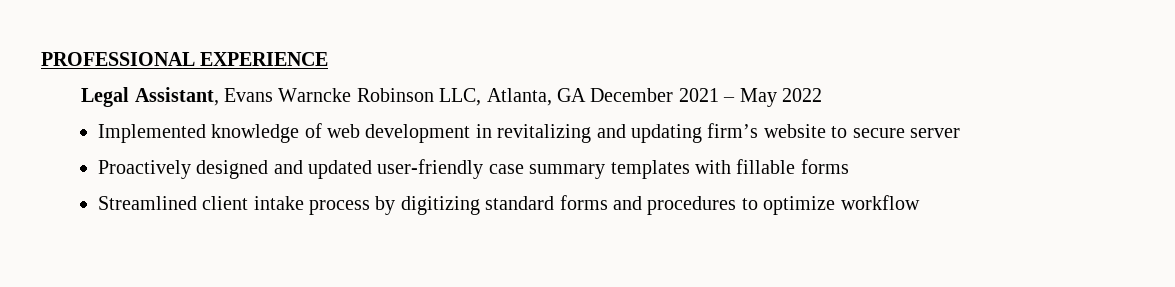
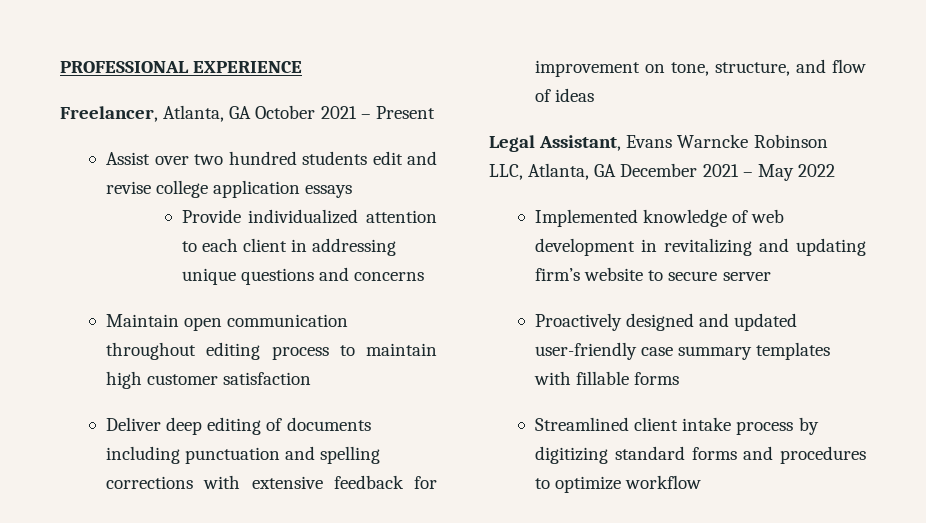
+ Freelancer, Atlanta, GA October 2021 – Present
+ Assist over two hundred students edit and revise college application essays
+ Provide individualized attention to each client in addressing unique questions and concerns
+ Maintain open communication throughout editing process to maintain high customer satisfaction
+ Deliver deep editing of documents including punctuation and spelling corrections with extensive feedback for improvement on tone, structure, and flow of ideas

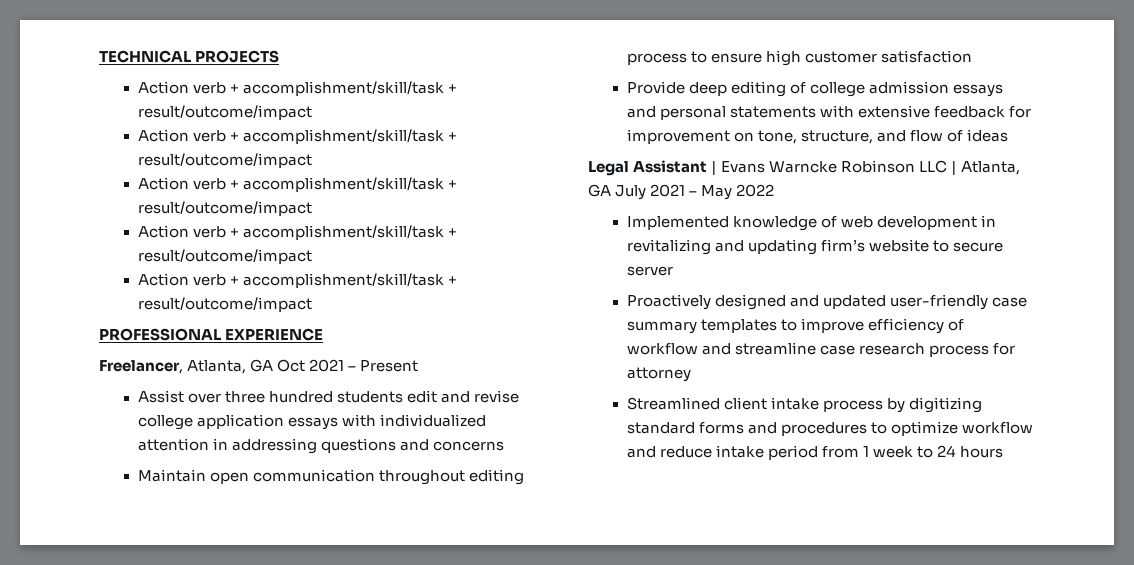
+ TECHNICAL PROJECTS
+ Action verb + accomplishment/skill/task + result/outcome/impact
+ Action verb + accomplishment/skill/task + result/outcome/impact
+ Action verb + accomplishment/skill/task + result/outcome/impact
+ Action verb + accomplishment/skill/task + result/outcome/impact
+ Action verb + accomplishment/skill/task + result/outcome/impact
- Freelancer, Atlanta, GA October 2021 – Present
+ Freelancer, Atlanta, GA Oct 2021 – Present
- Assist over two hundred students edit and revise college application essays
- Provide individualized attention to each client in addressing unique questions and concerns
+ Assist over three hundred students edit and revise college application essays with individualized attention in addressing questions and concerns
- Maintain open communication throughout editing process to maintain high customer satisfaction
+ Maintain open communication throughout editing process to ensure high customer satisfaction
- Deliver deep editing of documents including punctuation and spelling corrections with extensive feedback for improvement on tone, structure, and flow of ideas
+ Provide deep editing of college admission essays and personal statements with extensive feedback for improvement on tone, structure, and flow of ideas
- Legal Assistant, Evans Warncke Robinson LLC, Atlanta, GA December 2021 – May 2022
+ Legal Assistant | Evans Warncke Robinson LLC | Atlanta, GA July 2021 – May 2022
- Proactively designed and updated user-friendly case summary templates with fillable forms
+ Proactively designed and updated user-friendly case summary templates to improve efficiency of workflow and streamline case research process for attorney
- Streamlined client intake process by digitizing standard forms and procedures to optimize workflow
+ Streamlined client intake process by digitizing standard forms and procedures to optimize workflow and reduce intake period from 1 week to 24 hours

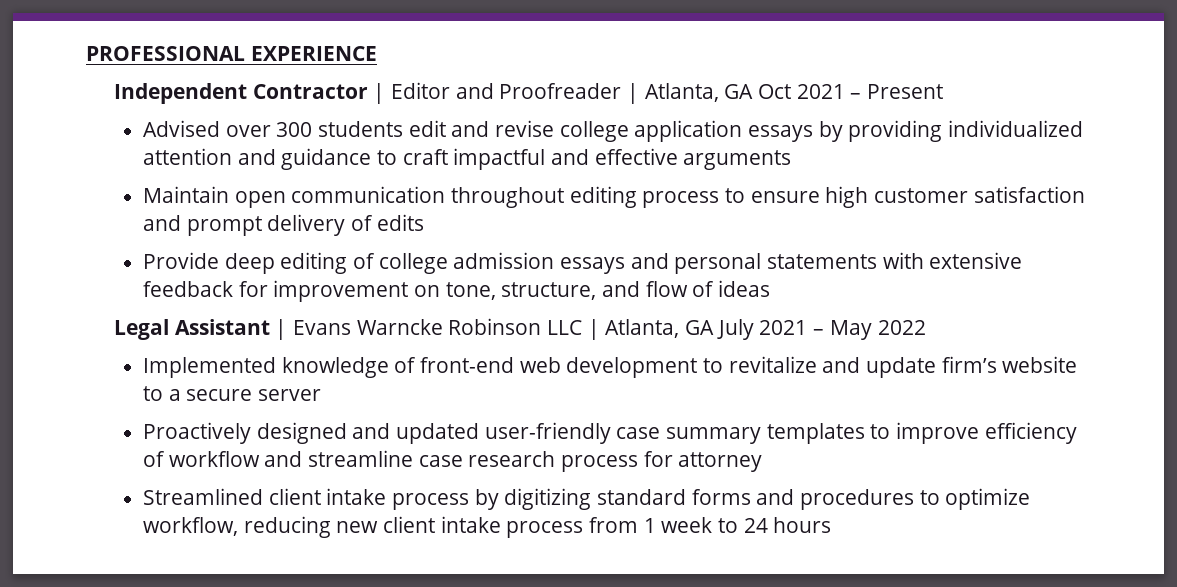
- TECHNICAL PROJECTS
- Action verb + accomplishment/skill/task + result/outcome/impact
- Action verb + accomplishment/skill/task + result/outcome/impact
- Action verb + accomplishment/skill/task + result/outcome/impact
- Action verb + accomplishment/skill/task + result/outcome/impact
- Action verb + accomplishment/skill/task + result/outcome/impact
  PROFESSIONAL EXPERIENCE
- Freelancer, Atlanta, GA Oct 2021 – Present
+ Independent Contractor | Editor and Proofreader | Atlanta, GA Oct 2021 – Present
- Assist over three hundred students edit and revise college application essays with individualized attention in addressing questions and concerns
+ Advised over 300 students edit and revise college application essays by providing individualized attention and guidance to craft impactful and effective arguments
- Maintain open communication throughout editing process to ensure high customer satisfaction
+ Maintain open communication throughout editing process to ensure high customer satisfaction and prompt delivery of edits
- Implemented knowledge of web development in revitalizing and updating firm’s website to secure server
+ Implemented knowledge of front-end web development to revitalize and update firm’s website to a secure server
- Streamlined client intake process by digitizing standard forms and procedures to optimize workflow and reduce intake period from 1 week to 24 hours
+ Streamlined client intake process by digitizing standard forms and procedures to optimize workflow, reducing new client intake process from 1 week to 24 hours

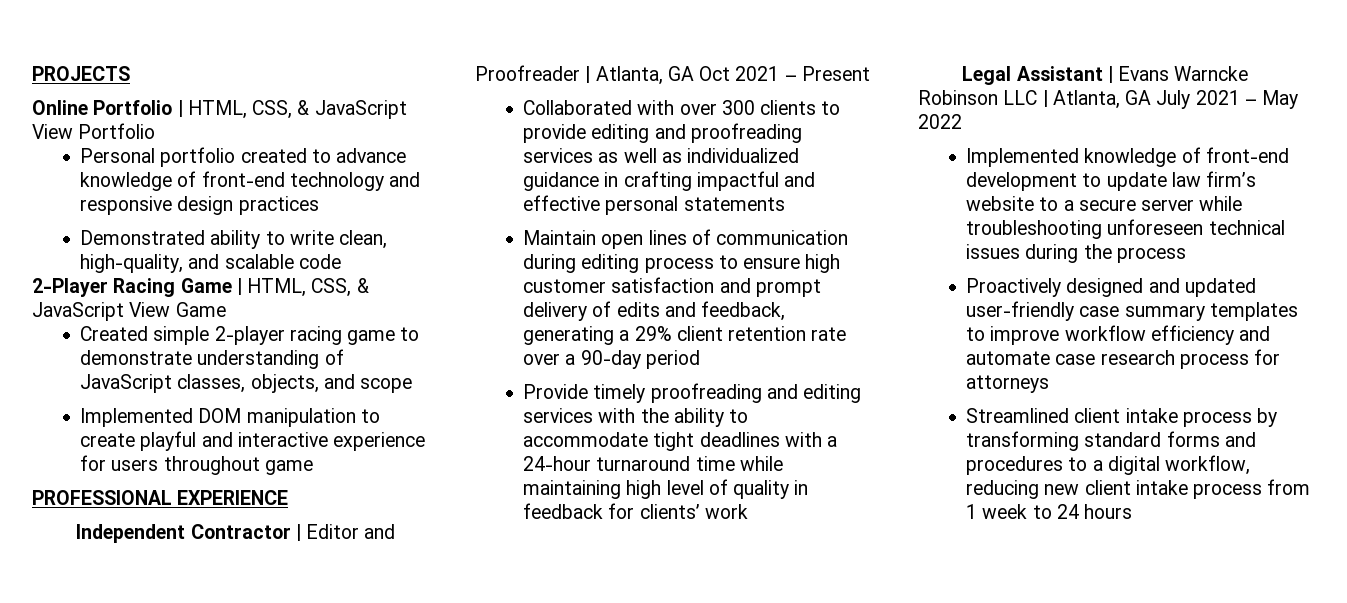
+ PROJECTS
+ Online Portfolio | HTML, CSS, & JavaScript View Portfolio
+ Personal portfolio created to advance knowledge of front-end technology and responsive design practices
+ Demonstrated ability to write clean, high-quality, and scalable code
+ 2-Player Racing Game | HTML, CSS, & JavaScript View Game
+ Created simple 2-player racing game to demonstrate understanding of JavaScript classes, objects, and scope
+ Implemented DOM manipulation to create playful and interactive experience for users throughout game
- Advised over 300 students edit and revise college application essays by providing individualized attention and guidance to craft impactful and effective arguments
+ Collaborated with over 300 clients to provide editing and proofreading services as well as individualized guidance in crafting impactful and effective personal statements
- Maintain open communication throughout editing process to ensure high customer satisfaction and prompt delivery of edits
- Provide deep editing of college admission essays and personal statements with extensive feedback for improvement on tone, structure, and flow of ideas
+ Maintain open lines of communication during editing process to ensure high customer satisfaction and prompt delivery of edits and feedback, generating a 29% client retention rate over a 90-day period
+ Provide timely proofreading and editing services with the ability to accommodate tight deadlines with a 24-hour turnaround time while maintaining high level of quality in feedback for clients’ work
- Implemented knowledge of front-end web development to revitalize and update firm’s website to a secure server
+ Implemented knowledge of front-end development to update law firm’s website to a secure server while troubleshooting unforeseen technical issues during the process
- Proactively designed and updated user-friendly case summary templates to improve efficiency of workflow and streamline case research process for attorney
+ Proactively designed and updated user-friendly case summary templates to improve workflow efficiency and automate case research process for attorneys
- Streamlined client intake process by digitizing standard forms and procedures to optimize workflow, reducing new client intake process from 1 week to 24 hours
+ Streamlined client intake process by transforming standard forms and procedures to a digital workflow, reducing new client intake process from 1 week to 24 hours

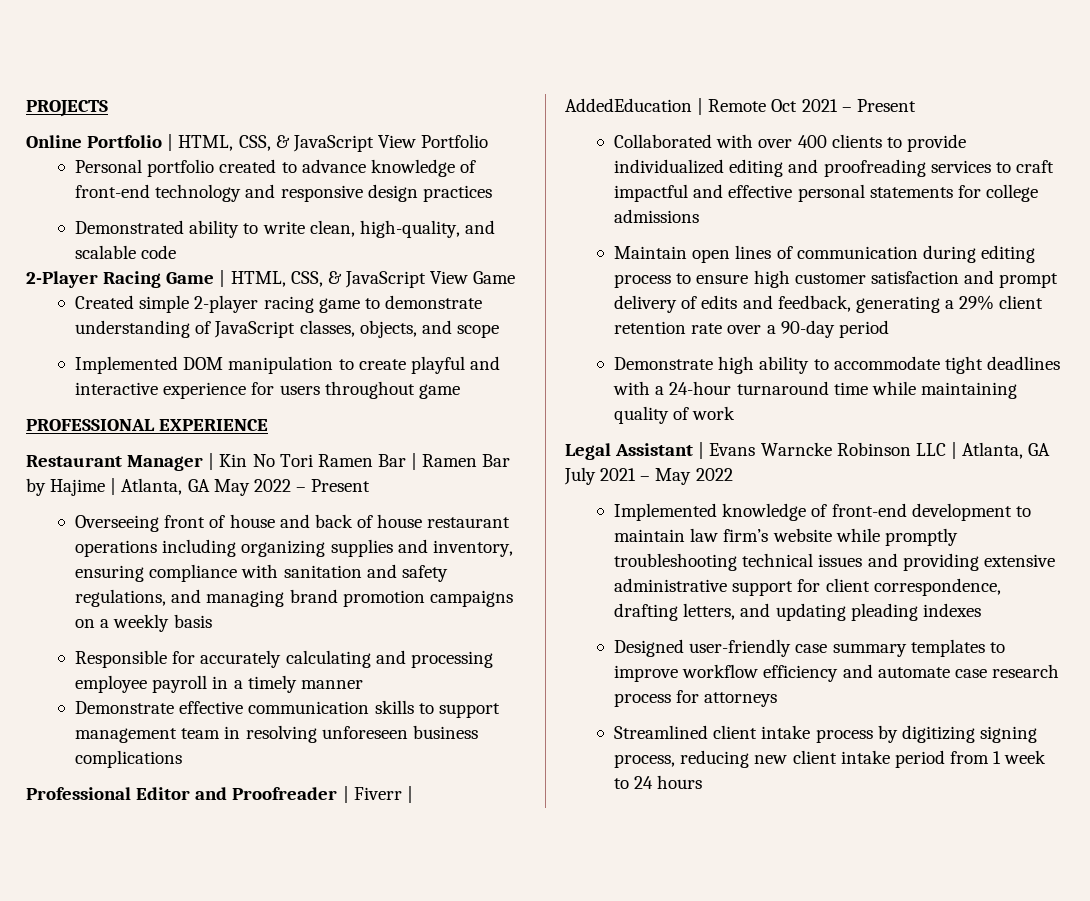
- Independent Contractor | Editor and Proofreader | Atlanta, GA Oct 2021 – Present
+ Restaurant Manager | Kin No Tori Ramen Bar | Ramen Bar by Hajime | Atlanta, GA May 2022 – Present
+ Overseeing front of house and back of house restaurant operations including organizing supplies and inventory, ensuring compliance with sanitation and safety regulations, and managing brand promotion campaigns on a weekly basis
+ Responsible for accurately calculating and processing employee payroll in a timely manner
+ Demonstrate effective communication skills to support management team in resolving unforeseen business complications
+ Professional Editor and Proofreader | Fiverr | AddedEducation | Remote Oct 2021 – Present
- Collaborated with over 300 clients to provide editing and proofreading services as well as individualized guidance in crafting impactful and effective personal statements
+ Collaborated with over 400 clients to provide individualized editing and proofreading services to craft impactful and effective personal statements for college admissions
- Provide timely proofreading and editing services with the ability to accommodate tight deadlines with a 24-hour turnaround time while maintaining high level of quality in feedback for clients’ work
+ Demonstrate high ability to accommodate tight deadlines with a 24-hour turnaround time while maintaining quality of work
- Implemented knowledge of front-end development to update law firm’s website to a secure server while troubleshooting unforeseen technical issues during the process
- Proactively designed and updated user-friendly case summary templates to improve workflow efficiency and automate case research process for attorneys
+ Implemented knowledge of front-end development to maintain law firm’s website while promptly troubleshooting technical issues and providing extensive administrative support for client correspondence, drafting letters, and updating pleading indexes
+ Designed user-friendly case summary templates to improve workflow efficiency and automate case research process for attorneys
- Streamlined client intake process by transforming standard forms and procedures to a digital workflow, reducing new client intake process from 1 week to 24 hours
+ Streamlined client intake process by digitizing signing process, reducing new client intake period from 1 week to 24 hours

